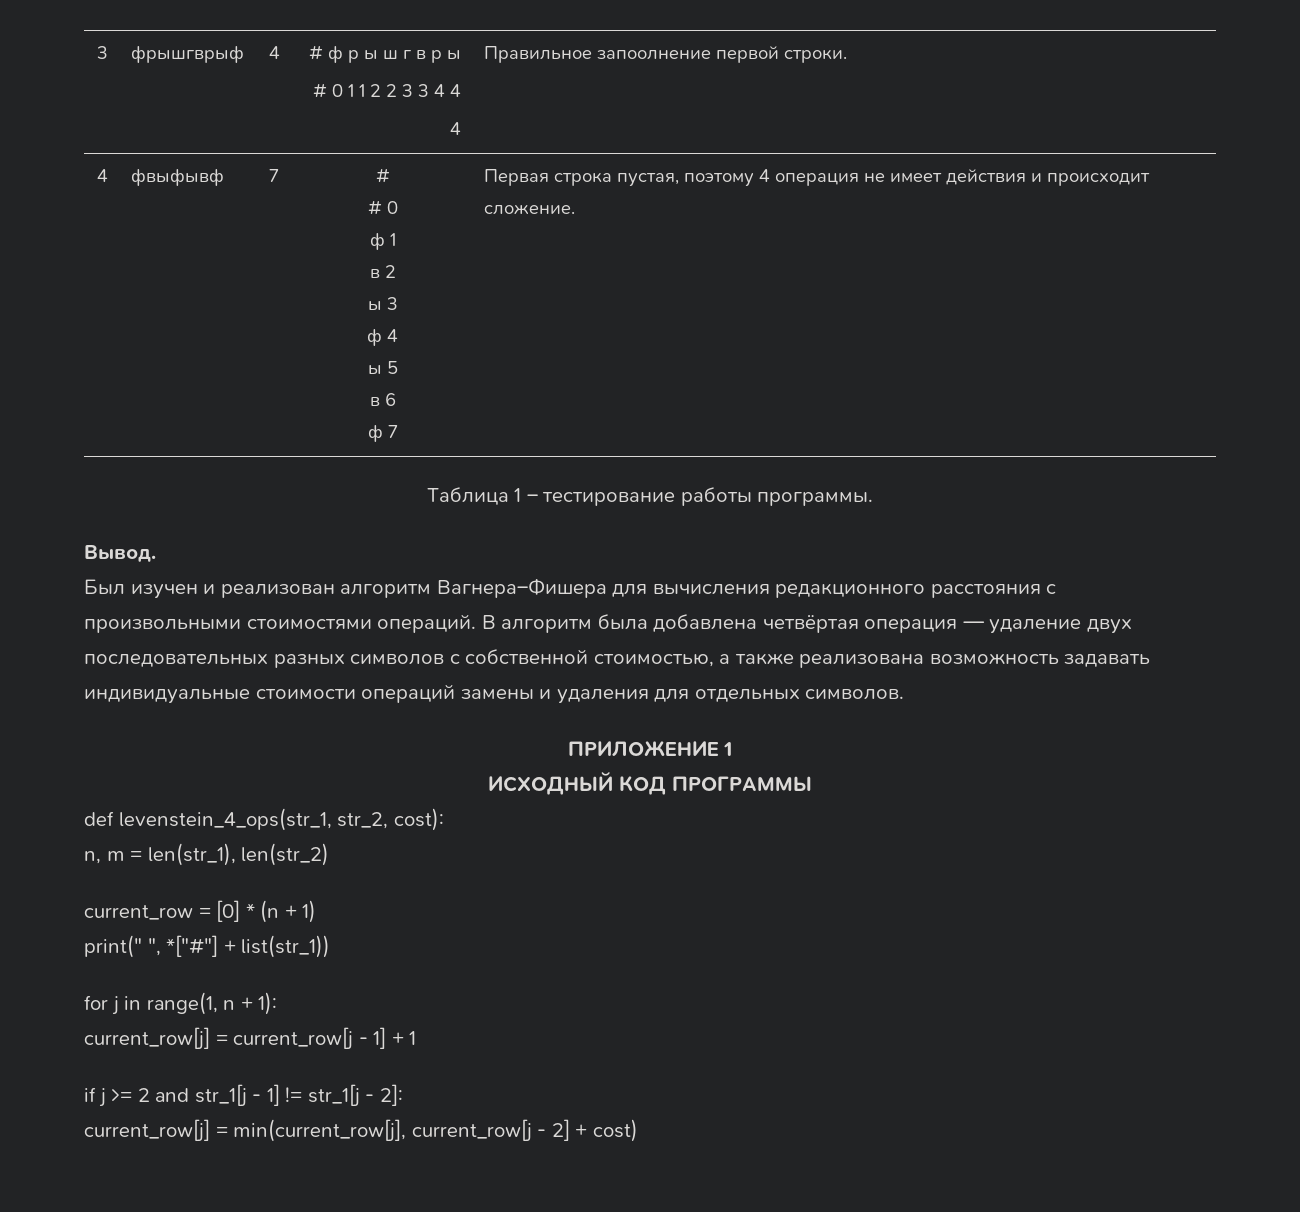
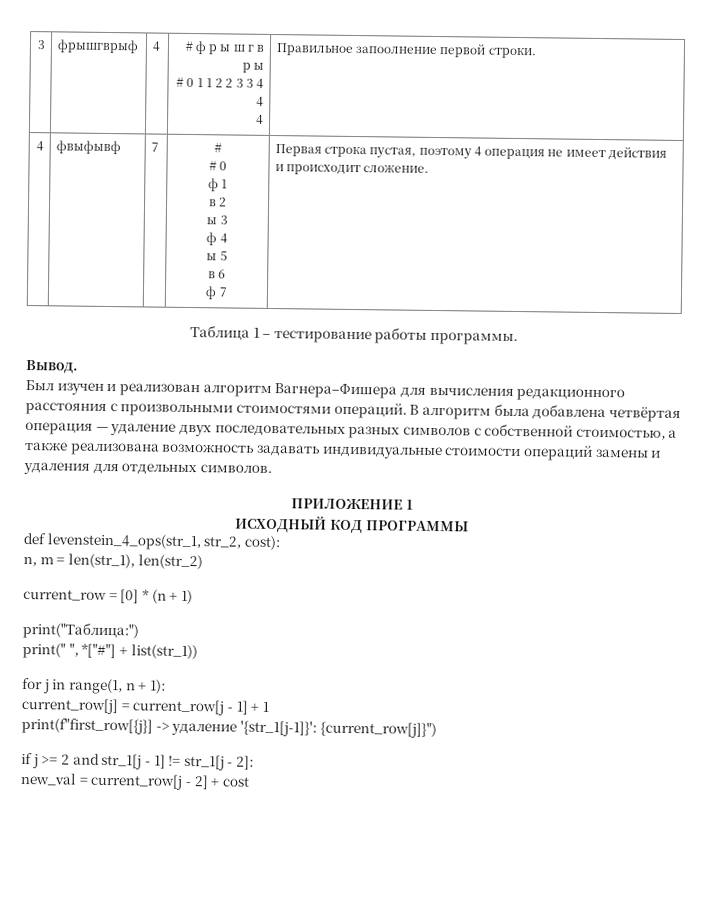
+ print("Таблица:")
+ print(f"first_row[{j}] -> удаление '{str_1[j-1]}': {current_row[j]}")
- current_row[j] = min(current_row[j], current_row[j - 2] + cost)
+ new_val = current_row[j - 2] + cost

